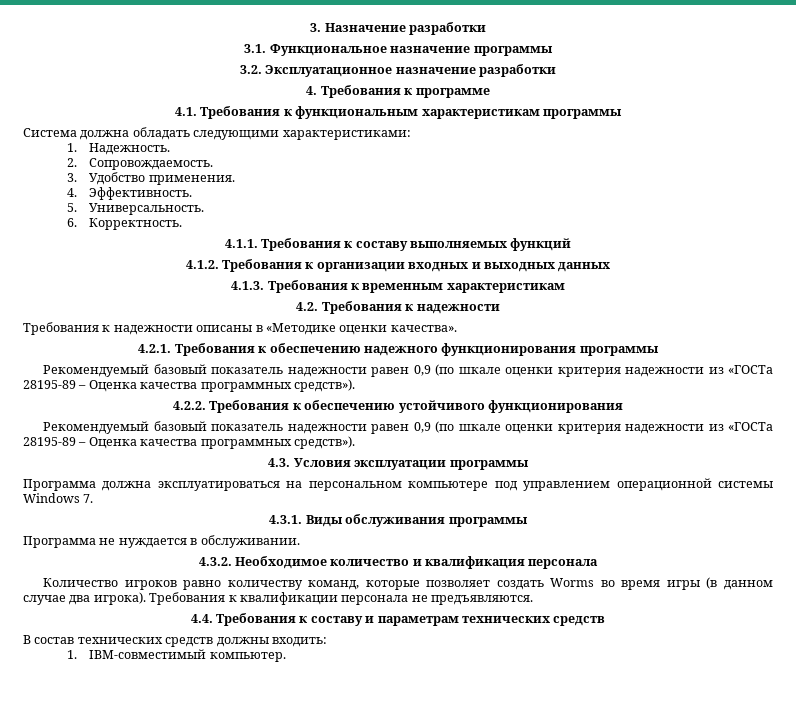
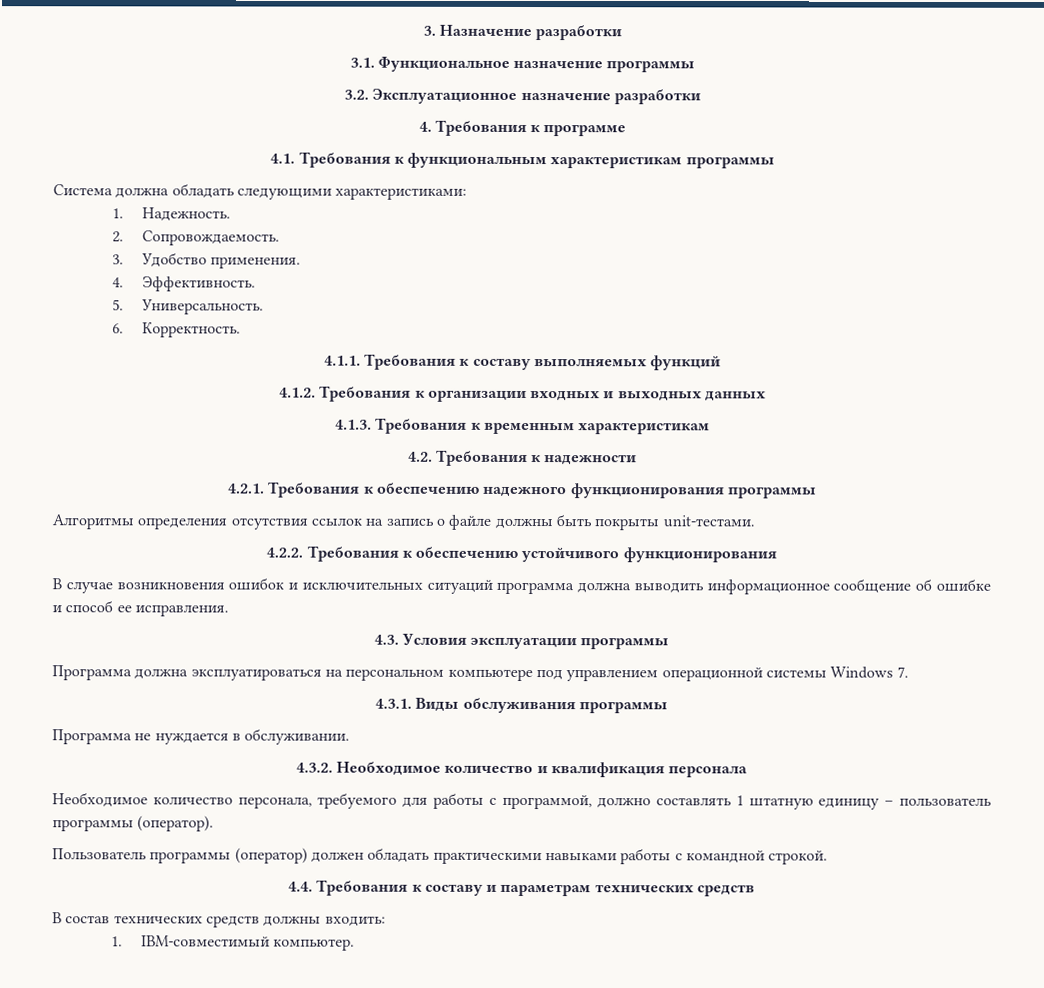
- Требования к надежности описаны в «Методике оценки качества».
  4.2.1. Требования к обеспечению надежного функционирования программы
- Рекомендуемый базовый показатель надежности равен 0,9 (по шкале оценки критерия надежности из «ГОСТа 28195-89 – Оценка качества программных средств»).
+ Алгоритмы определения отсутствия ссылок на запись о файле должны быть покрыты unit-тестами.
  4.2.2. Требования к обеспечению устойчивого функционирования
- Рекомендуемый базовый показатель надежности равен 0,9 (по шкале оценки критерия надежности из «ГОСТа 28195-89 – Оценка качества программных средств»).
+ В случае возникновения ошибок и исключительных ситуаций программа должна выводить информационное сообщение об ошибке и способ ее исправления.
- Количество игроков равно количеству команд, которые позволяет создать Worms во время игры (в данном случае два игрока). Требования к квалификации персонала не предъявляются.
+ Необходимое количество персонала, требуемого для работы с программой, должно составлять 1 штатную единицу – пользователь программы (оператор).
+ Пользователь программы (оператор) должен обладать практическими навыками работы с командной строкой.

